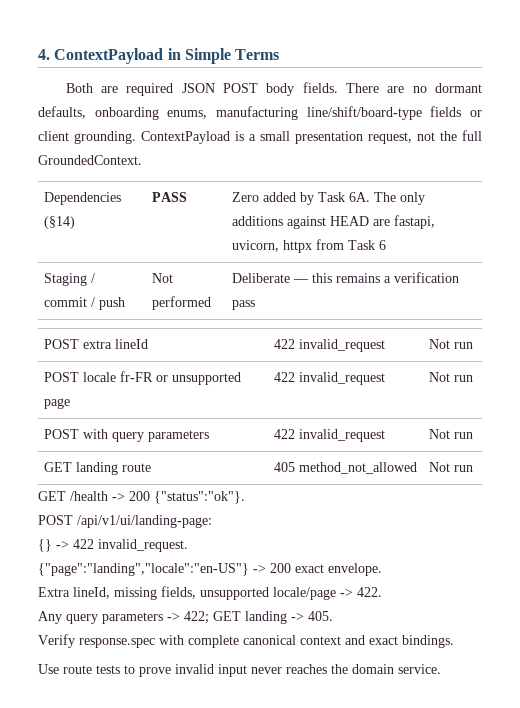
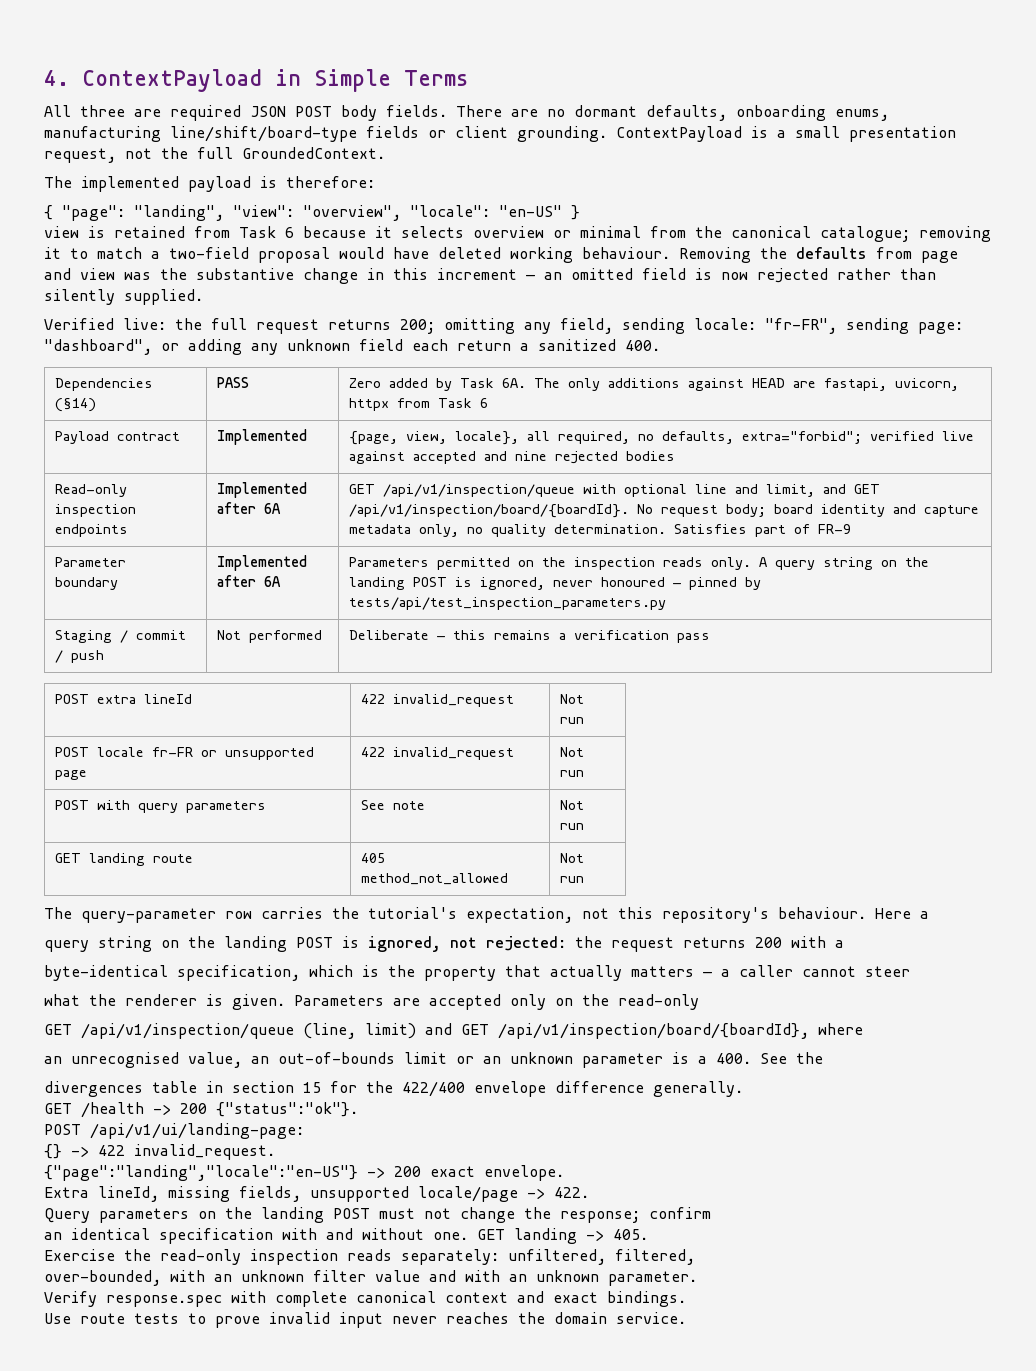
- Both are required JSON POST body fields.
+ All three are required JSON POST body fields.
+ The implemented payload is therefore:
+ { "page": "landing", "view": "overview", "locale": "en-US" }
+ view is retained from Task 6 because it selects overview or minimal from the canonical catalogue; removing it to match a two-field proposal would have deleted working behaviour. Removing the defaults from page and view was the substantive change in this increment — an omitted field is now rejected rather than silently supplied.
+ Verified live: the full request returns 200; omitting any field, sending locale: "fr-FR", sending page: "dashboard", or adding any unknown field each return a sanitized 400.
+ Payload contract | Implemented | {page, view, locale}, all required, no defaults, extra="forbid"; verified live against accepted and nine rejected bodies
+ Read-only inspection endpoints | Implemented after 6A | GET /api/v1/inspection/queue with optional line and limit, and GET /api/v1/inspection/board/{boardId}. No request body; board identity and capture metadata only, no quality determination. Satisfies part of FR-9
+ Parameter boundary | Implemented after 6A | Parameters permitted on the inspection reads only. A query string on the landing POST is ignored, never honoured — pinned by tests/api/test_inspection_parameters.py
- POST with query parameters | 422 invalid_request | Not run
+ POST with query parameters | See note | Not run
+ The query-parameter row carries the tutorial's expectation, not this repository's behaviour. Here a
+ query string on the landing POST is ignored, not rejected: the request returns 200 with a
+ byte-identical specification, which is the property that actually matters — a caller cannot steer
+ what the renderer is given. Parameters are accepted only on the read-only
+ GET /api/v1/inspection/queue (line, limit) and GET /api/v1/inspection/board/{boardId}, where
+ an unrecognised value, an out-of-bounds limit or an unknown parameter is a 400. See the
+ divergences table in section 15 for the 422/400 envelope difference generally.
- Any query parameters -> 422; GET landing -> 405.
+ Query parameters on the landing POST must not change the response; confirm
+ an identical specification with and without one. GET landing -> 405.
+ Exercise the read-only inspection reads separately: unfiltered, filtered,
+ over-bounded, with an unknown filter value and with an unknown parameter.

